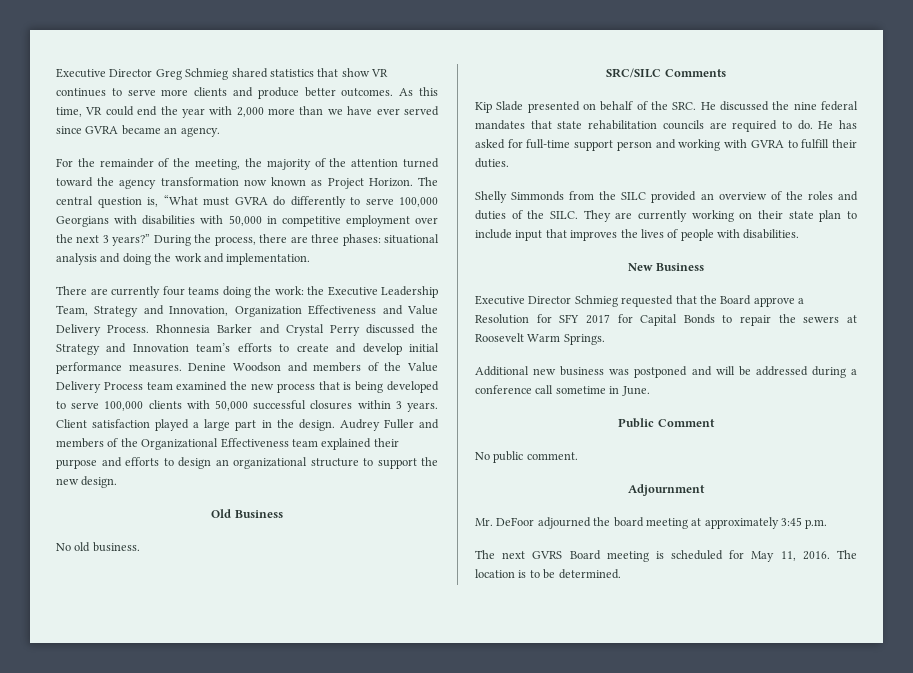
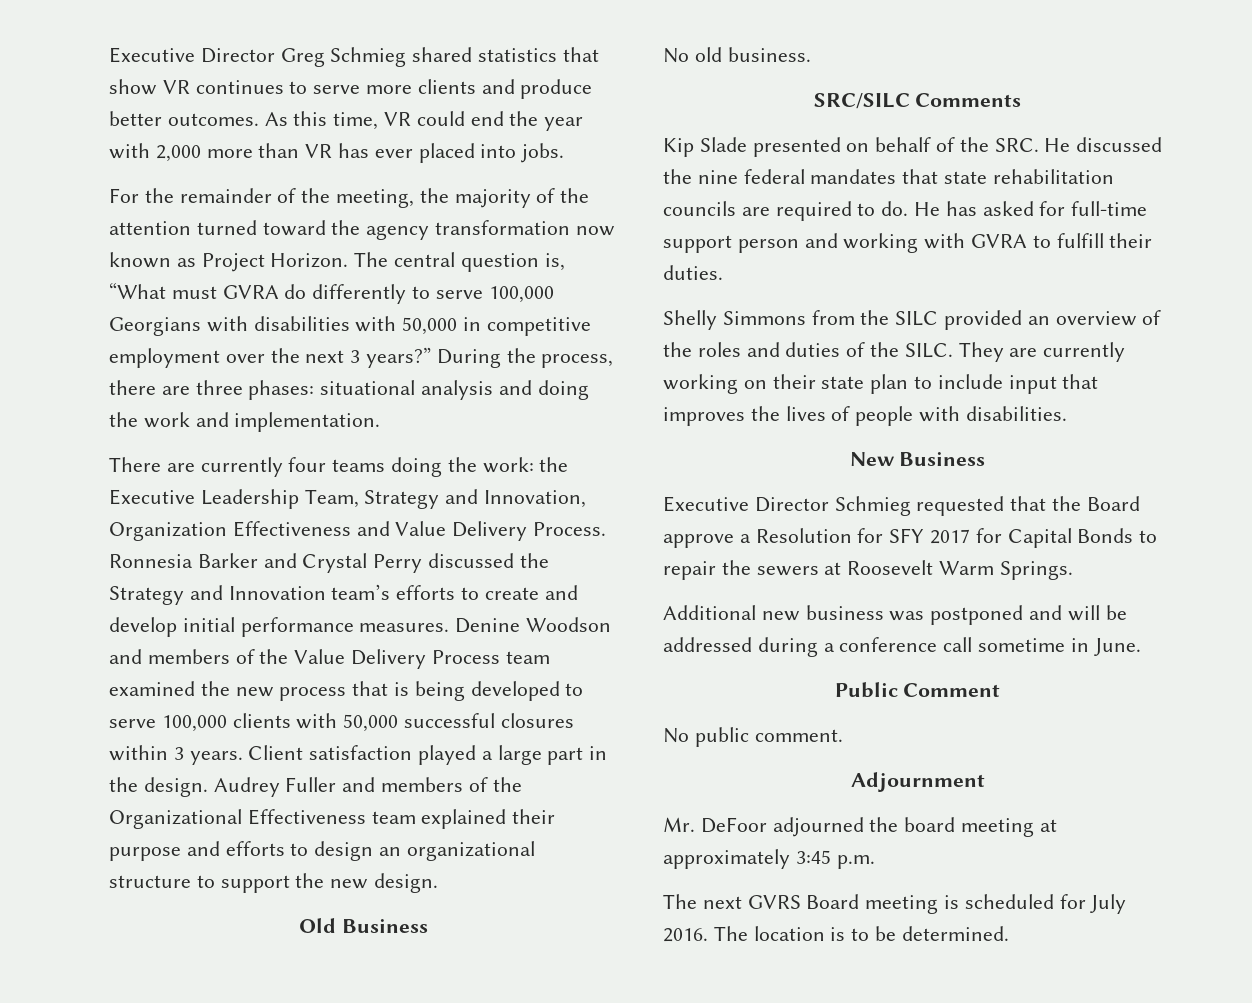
- As this time, VR could end the year with 2,000 more than we have ever served since GVRA became an agency.
+ As this time, VR could end the year with 2,000 more than VR has ever placed into jobs.
- Rhonnesia Barker and Crystal Perry discussed the Strategy and Innovation team’s efforts to create and develop initial performance measures.
+ Ronnesia Barker and Crystal Perry discussed the Strategy and Innovation team’s efforts to create and develop initial performance measures.
- Shelly Simmonds from the SILC provided an overview of the roles and duties of the SILC.
+ Shelly Simmons from the SILC provided an overview of the roles and duties of the SILC.
- The next GVRS Board meeting is scheduled for May 11, 2016.
+ The next GVRS Board meeting is scheduled for July 2016.

